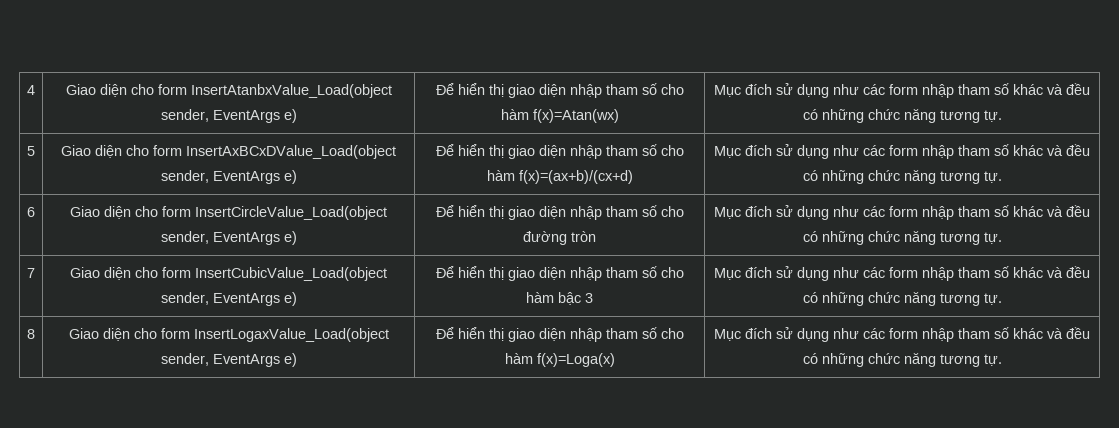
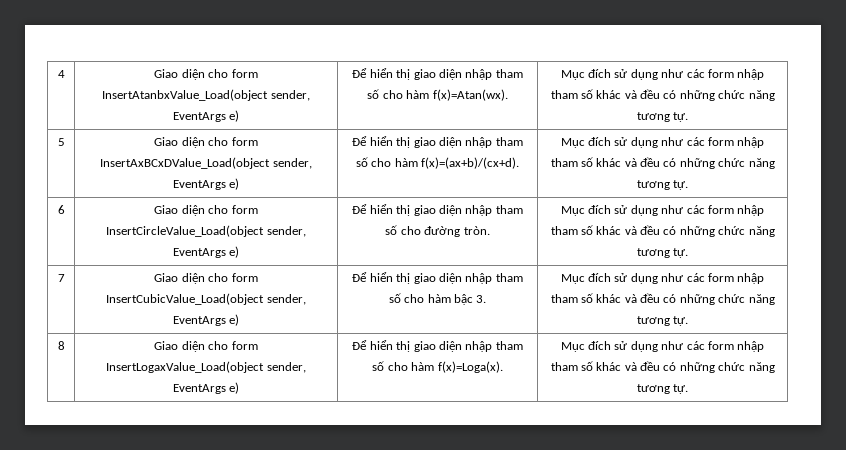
- 4 | Giao diện cho form InsertAtanbxValue_Load(object sender, EventArgs e) | Để hiển thị giao diện nhập tham số cho hàm f(x)=Atan(wx) | Mục đích sử dụng như các form nhập tham số khác và đều có những chức năng tương tự.
+ 4 | Giao diện cho form InsertAtanbxValue_Load(object sender, EventArgs e) | Để hiển thị giao diện nhập tham số cho hàm f(x)=Atan(wx). | Mục đích sử dụng như các form nhập tham số khác và đều có những chức năng tương tự.
- 5 | Giao diện cho form InsertAxBCxDValue_Load(object sender, EventArgs e) | Để hiển thị giao diện nhập tham số cho hàm f(x)=(ax+b)/(cx+d) | Mục đích sử dụng như các form nhập tham số khác và đều có những chức năng tương tự.
+ 5 | Giao diện cho form InsertAxBCxDValue_Load(object sender, EventArgs e) | Để hiển thị giao diện nhập tham số cho hàm f(x)=(ax+b)/(cx+d). | Mục đích sử dụng như các form nhập tham số khác và đều có những chức năng tương tự.
- 6 | Giao diện cho form InsertCircleValue_Load(object sender, EventArgs e) | Để hiển thị giao diện nhập tham số cho đường tròn | Mục đích sử dụng như các form nhập tham số khác và đều có những chức năng tương tự.
+ 6 | Giao diện cho form InsertCircleValue_Load(object sender, EventArgs e) | Để hiển thị giao diện nhập tham số cho đường tròn. | Mục đích sử dụng như các form nhập tham số khác và đều có những chức năng tương tự.
- 7 | Giao diện cho form InsertCubicValue_Load(object sender, EventArgs e) | Để hiển thị giao diện nhập tham số cho hàm bậc 3 | Mục đích sử dụng như các form nhập tham số khác và đều có những chức năng tương tự.
+ 7 | Giao diện cho form InsertCubicValue_Load(object sender, EventArgs e) | Để hiển thị giao diện nhập tham số cho hàm bậc 3. | Mục đích sử dụng như các form nhập tham số khác và đều có những chức năng tương tự.
- 8 | Giao diện cho form InsertLogaxValue_Load(object sender, EventArgs e) | Để hiển thị giao diện nhập tham số cho hàm f(x)=Loga(x) | Mục đích sử dụng như các form nhập tham số khác và đều có những chức năng tương tự.
+ 8 | Giao diện cho form InsertLogaxValue_Load(object sender, EventArgs e) | Để hiển thị giao diện nhập tham số cho hàm f(x)=Loga(x). | Mục đích sử dụng như các form nhập tham số khác và đều có những chức năng tương tự.

